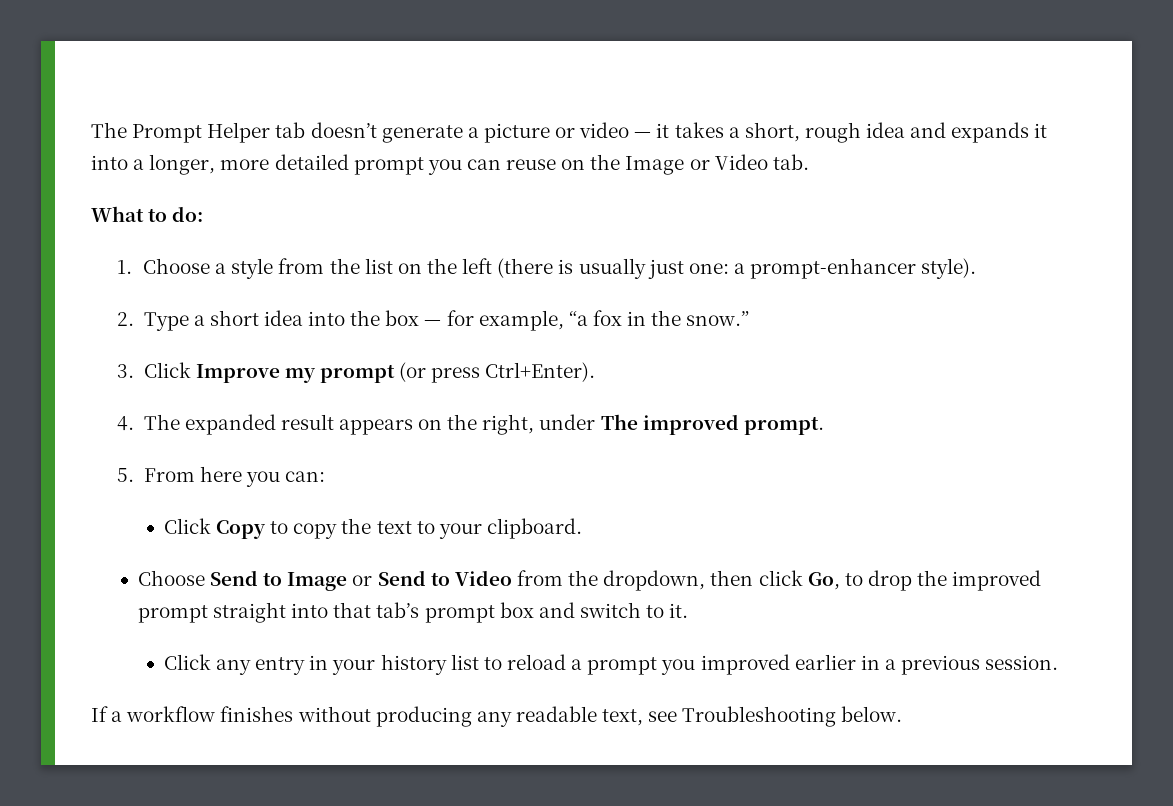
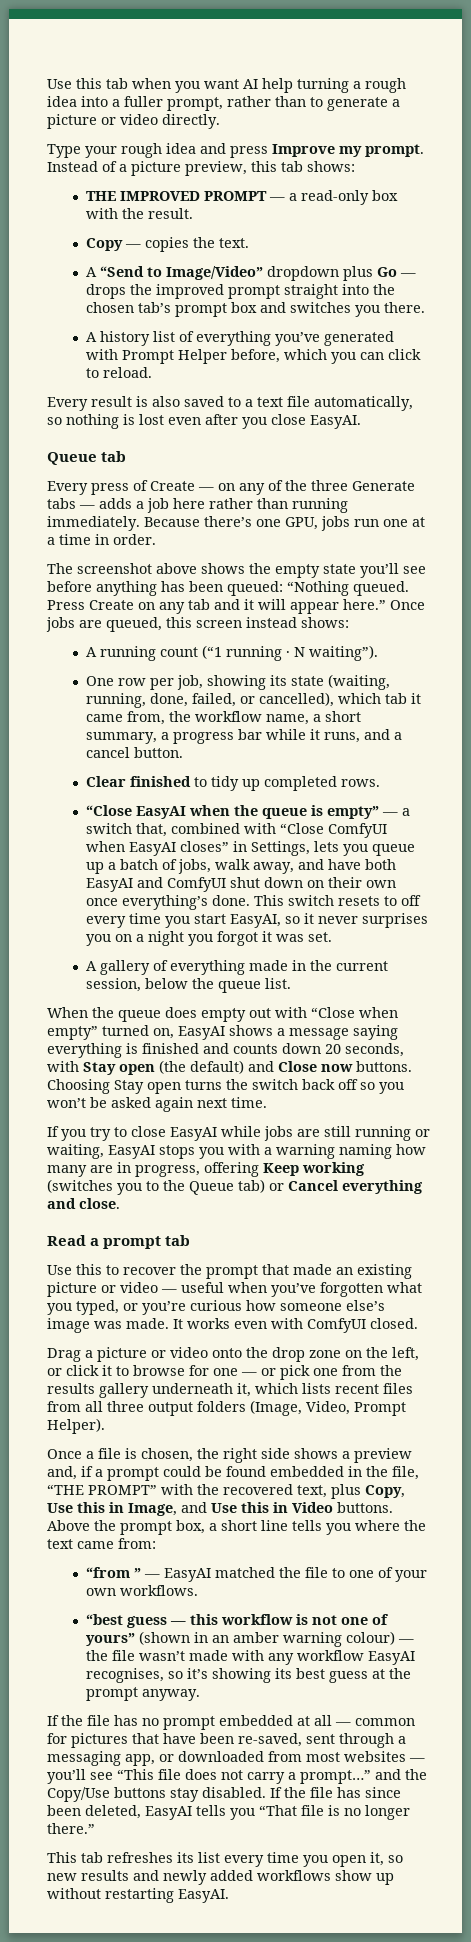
- The Prompt Helper tab doesn’t generate a picture or video — it takes a short, rough idea and expands it into a longer, more detailed prompt you can reuse on the Image or Video tab.
- What to do:
- 1. Choose a style from the list on the left (there is usually just one: a prompt-enhancer style).
- 2. Type a short idea into the box — for example, “a fox in the snow.”
- 3. Click Improve my prompt (or press Ctrl+Enter).
- 4. The expanded result appears on the right, under The improved prompt.
- 5. From here you can:
- Click Copy to copy the text to your clipboard.
- Choose Send to Image or Send to Video from the dropdown, then click Go, to drop the improved prompt straight into that tab’s prompt box and switch to it.
- Click any entry in your history list to reload a prompt you improved earlier in a previous session.
- If a workflow finishes without producing any readable text, see Troubleshooting below.
+ Use this tab when you want AI help turning a rough idea into a fuller prompt, rather than to generate a picture or video directly.
+ Type your rough idea and press Improve my prompt. Instead of a picture preview, this tab shows:
+ THE IMPROVED PROMPT — a read-only box with the result.
+ Copy — copies the text.
+ A “Send to Image/Video” dropdown plus Go — drops the improved prompt straight into the chosen tab’s prompt box and switches you there.
+ A history list of everything you’ve generated with Prompt Helper before, which you can click to reload.
+ Every result is also saved to a text file automatically, so nothing is lost even after you close EasyAI.
+ Queue tab
+ Every press of Create — on any of the three Generate tabs — adds a job here rather than running immediately. Because there’s one GPU, jobs run one at a time in order.
+ The screenshot above shows the empty state you’ll see before anything has been queued: “Nothing queued. Press Create on any tab and it will appear here.” Once jobs are queued, this screen instead shows:
+ A running count (“1 running · N waiting”).
+ One row per job, showing its state (waiting, running, done, failed, or cancelled), which tab it came from, the workflow name, a short summary, a progress bar while it runs, and a cancel button.
+ Clear finished to tidy up completed rows.
+ “Close EasyAI when the queue is empty” — a switch that, combined with “Close ComfyUI when EasyAI closes” in Settings, lets you queue up a batch of jobs, walk away, and have both EasyAI and ComfyUI shut down on their own once everything’s done. This switch resets to off every time you start EasyAI, so it never surprises you on a night you forgot it was set.
+ A gallery of everything made in the current session, below the queue list.
+ When the queue does empty out with “Close when empty” turned on, EasyAI shows a message saying everything is finished and counts down 20 seconds, with Stay open (the default) and Close now buttons. Choosing Stay open turns the switch back off so you won’t be asked again next time.
+ If you try to close EasyAI while jobs are still running or waiting, EasyAI stops you with a warning naming how many are in progress, offering Keep working (switches you to the Queue tab) or Cancel everything and close.
+ Read a prompt tab
+ Use this to recover the prompt that made an existing picture or video — useful when you’ve forgotten what you typed, or you’re curious how someone else’s image was made. It works even with ComfyUI closed.
+ Drag a picture or video onto the drop zone on the left, or click it to browse for one — or pick one from the results gallery underneath it, which lists recent files from all three output folders (Image, Video, Prompt Helper).
+ Once a file is chosen, the right side shows a preview and, if a prompt could be found embedded in the file, “THE PROMPT” with the recovered text, plus Copy, Use this in Image, and Use this in Video buttons. Above the prompt box, a short line tells you where the text came from:
+ “from ” — EasyAI matched the file to one of your own workflows.
+ “best guess — this workflow is not one of yours” (shown in an amber warning colour) — the file wasn’t made with any workflow EasyAI recognises, so it’s showing its best guess at the prompt anyway.
+ If the file has no prompt embedded at all — common for pictures that have been re-saved, sent through a messaging app, or downloaded from most websites — you’ll see “This file does not carry a prompt…” and the Copy/Use buttons stay disabled. If the file has since been deleted, EasyAI tells you “That file is no longer there.”
+ This tab refreshes its list every time you open it, so new results and newly added workflows show up without restarting EasyAI.

